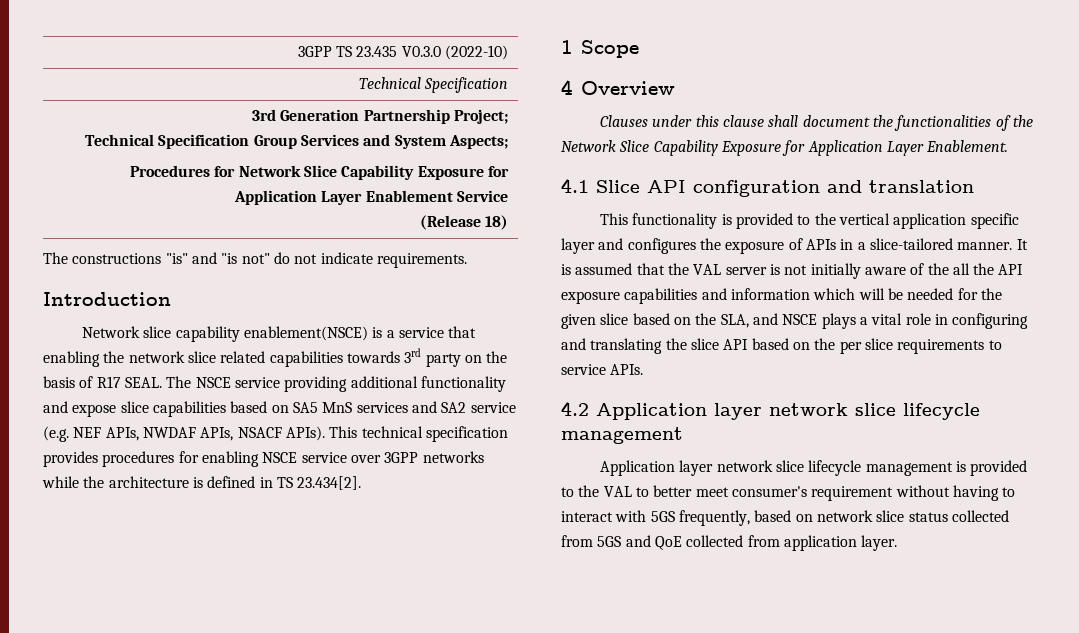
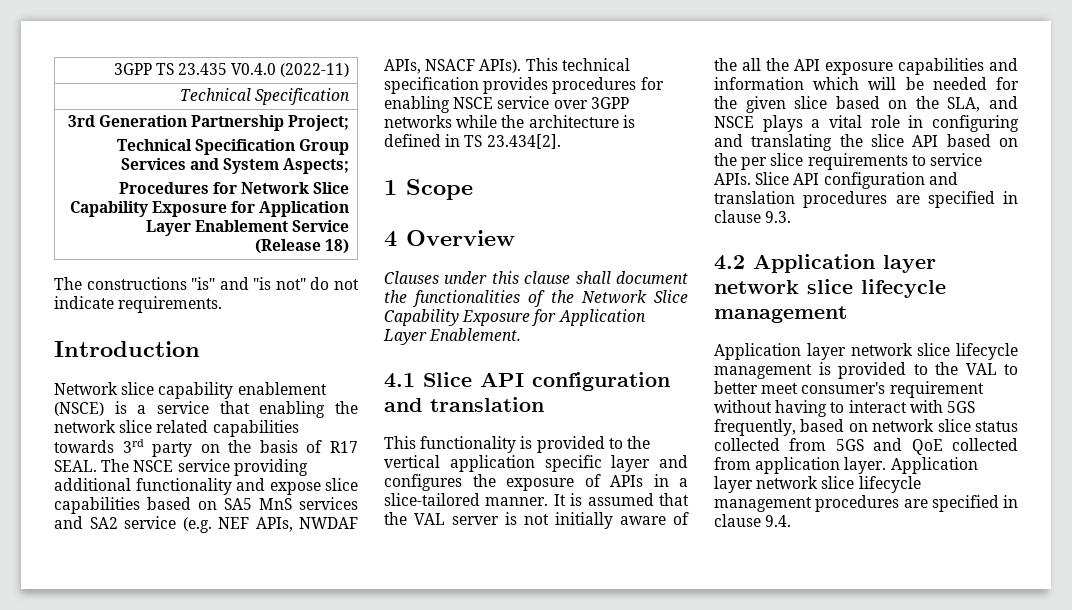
- 3GPP TS 23.435 V0.3.0 (2022-10)
+ 3GPP TS 23.435 V0.4.0 (2022-11)
- Network slice capability enablement(NSCE) is a service that enabling the network slice related capabilities towards 3rd party on the basis of R17 SEAL.
+ Network slice capability enablement (NSCE) is a service that enabling the network slice related capabilities towards 3rd party on the basis of R17 SEAL.
+ Slice API configuration and translation procedures are specified in clause 9.3.
+ Application layer network slice lifecycle management procedures are specified in clause 9.4.

